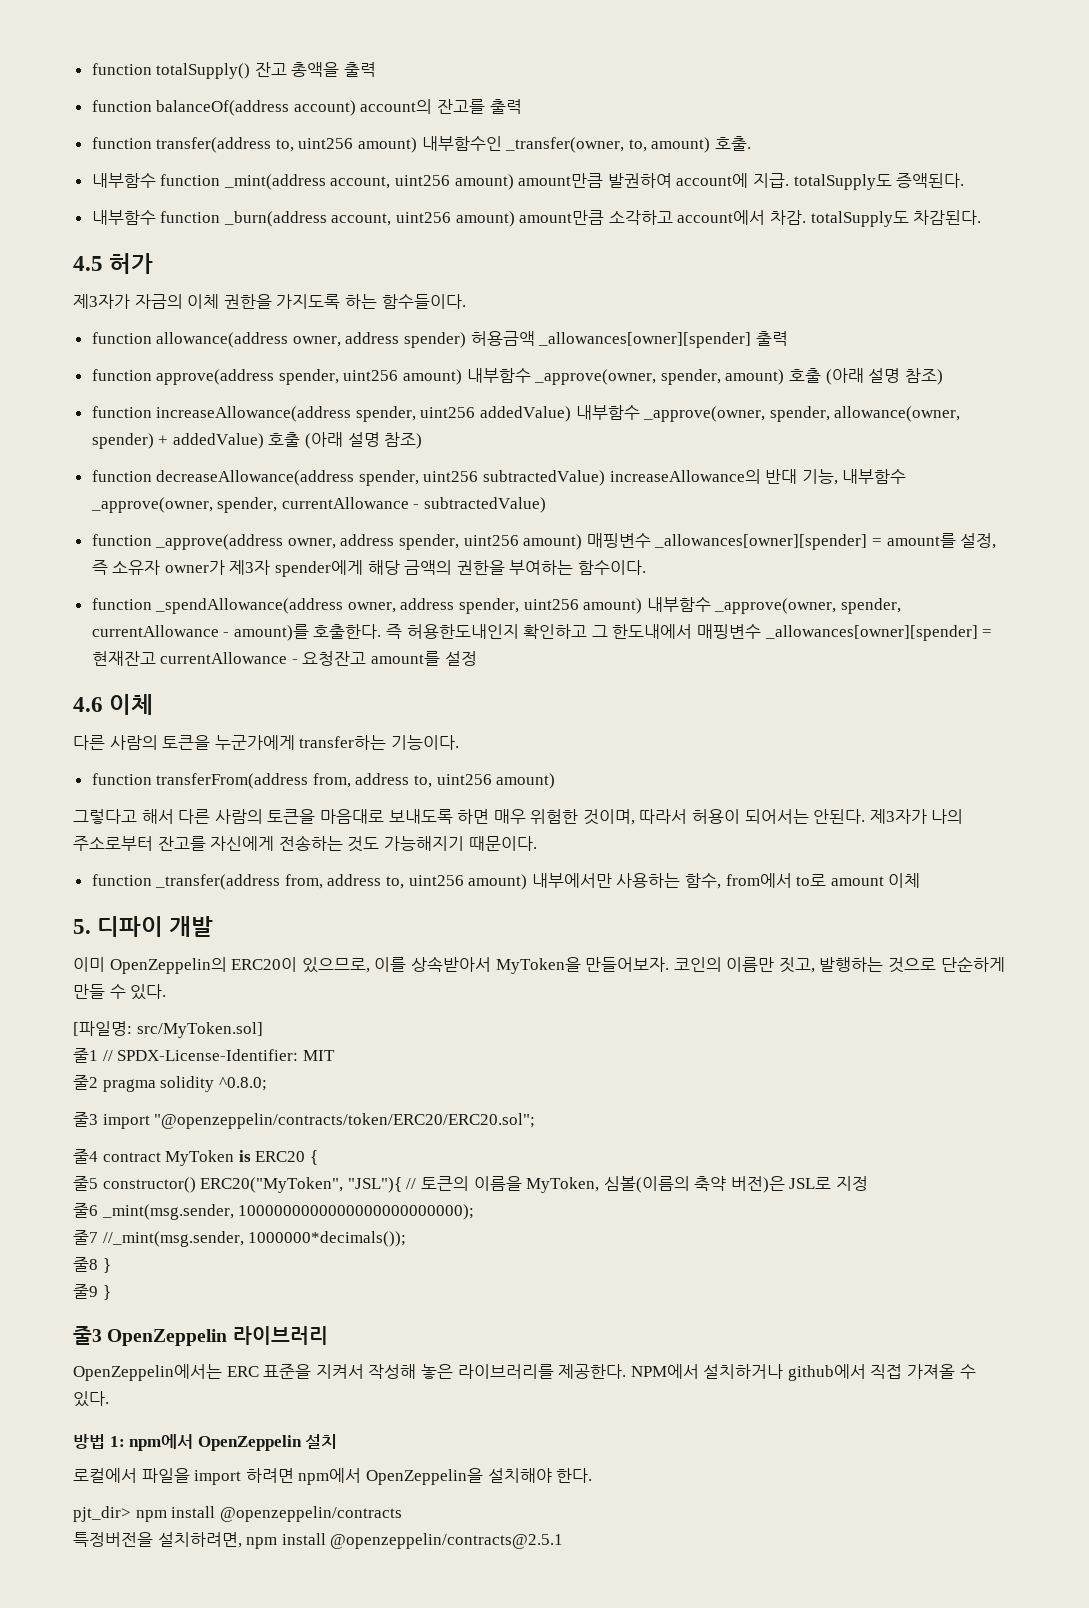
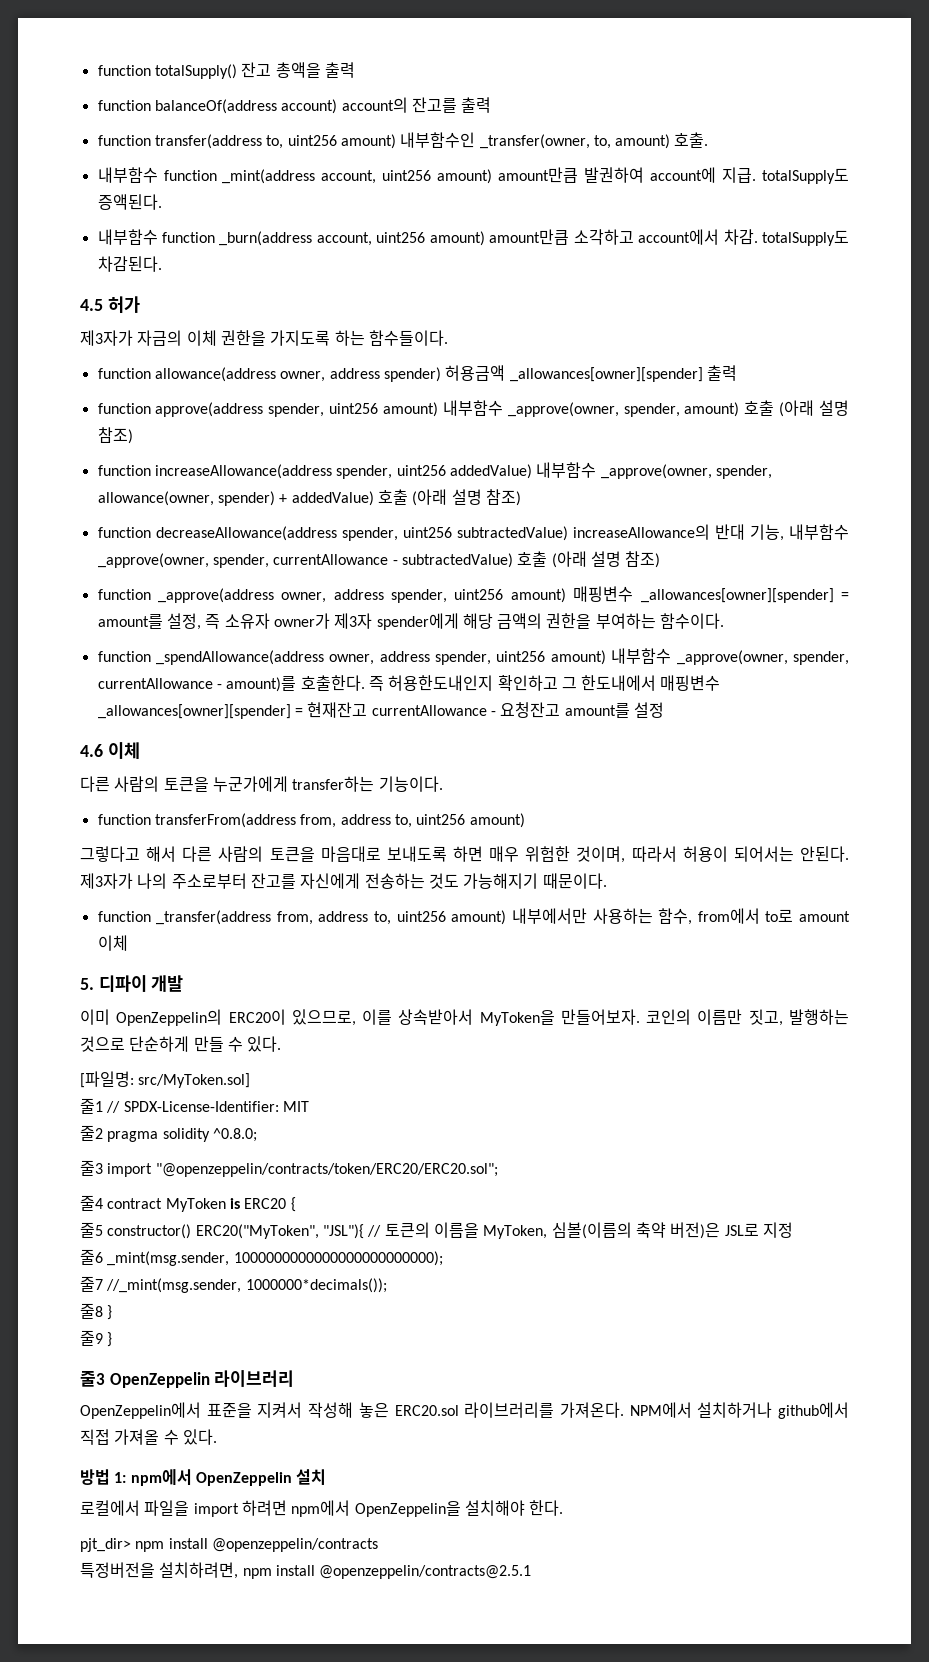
- function decreaseAllowance(address spender, uint256 subtractedValue) increaseAllowance의 반대 기능, 내부함수 _approve(owner, spender, currentAllowance - subtractedValue)
+ function decreaseAllowance(address spender, uint256 subtractedValue) increaseAllowance의 반대 기능, 내부함수 _approve(owner, spender, currentAllowance - subtractedValue) 호출 (아래 설명 참조)
- OpenZeppelin에서는 ERC 표준을 지켜서 작성해 놓은 라이브러리를 제공한다.
+ OpenZeppelin에서 표준을 지켜서 작성해 놓은 ERC20.sol 라이브러리를 가져온다.

